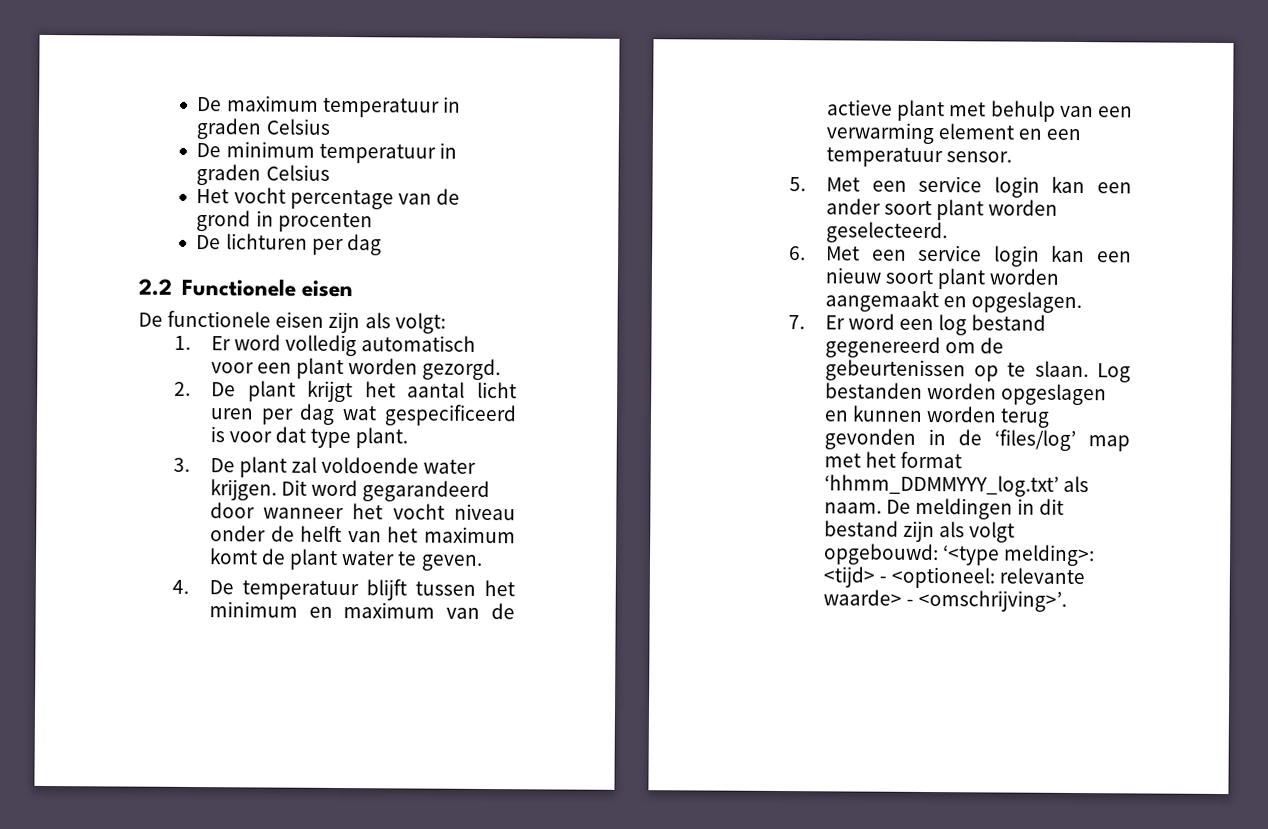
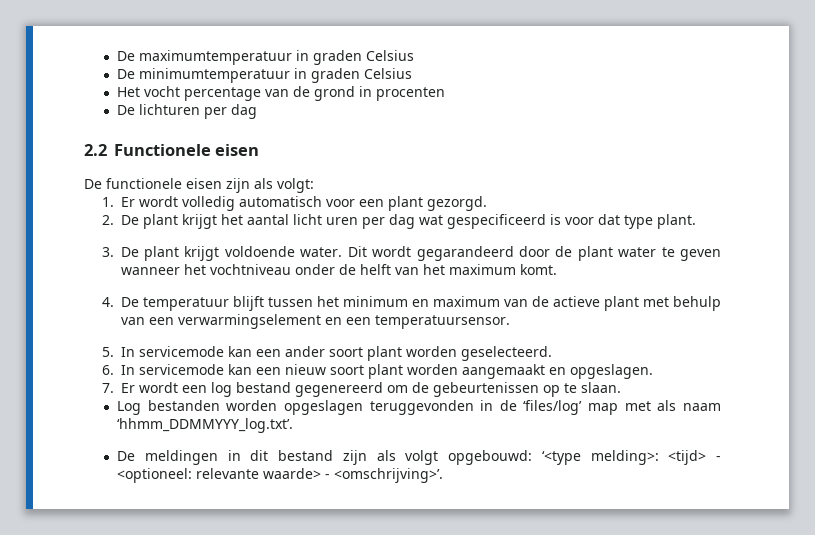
- De maximum temperatuur in graden Celsius
+ De maximumtemperatuur in graden Celsius
- De minimum temperatuur in graden Celsius
+ De minimumtemperatuur in graden Celsius
- 1. Er word volledig automatisch voor een plant worden gezorgd.
+ 1. Er wordt volledig automatisch voor een plant gezorgd.
- 3. De plant zal voldoende water krijgen. Dit word gegarandeerd door wanneer het vocht niveau onder de helft van het maximum komt de plant water te geven.
+ 3. De plant krijgt voldoende water. Dit wordt gegarandeerd door de plant water te geven wanneer het vochtniveau onder de helft van het maximum komt.
- 4. De temperatuur blijft tussen het minimum en maximum van de actieve plant met behulp van een verwarming element en een temperatuur sensor.
- 5. Met een service login kan een ander soort plant worden geselecteerd.
+ 4. De temperatuur blijft tussen het minimum en maximum van de actieve plant met behulp van een verwarmingselement en een temperatuursensor.
+ 5. In servicemode kan een ander soort plant worden geselecteerd.
- 6. Met een service login kan een nieuw soort plant worden aangemaakt en opgeslagen.
+ 6. In servicemode kan een nieuw soort plant worden aangemaakt en opgeslagen.
- 7. Er word een log bestand gegenereerd om de gebeurtenissen op te slaan. Log bestanden worden opgeslagen en kunnen worden terug gevonden in de ‘files/log’ map met het format ‘hhmm_DDMMYYY_log.txt’ als naam. De meldingen in dit bestand zijn als volgt opgebouwd: ‘<type melding>: <tijd> - <optioneel: relevante waarde> - <omschrijving>’.
+ 7. Er wordt een log bestand gegenereerd om de gebeurtenissen op te slaan.
+ Log bestanden worden opgeslagen teruggevonden in de ‘files/log’ map met als naam ‘hhmm_DDMMYYY_log.txt’.
+ De meldingen in dit bestand zijn als volgt opgebouwd: ‘<type melding>: <tijd> - <optioneel: relevante waarde> - <omschrijving>’.

